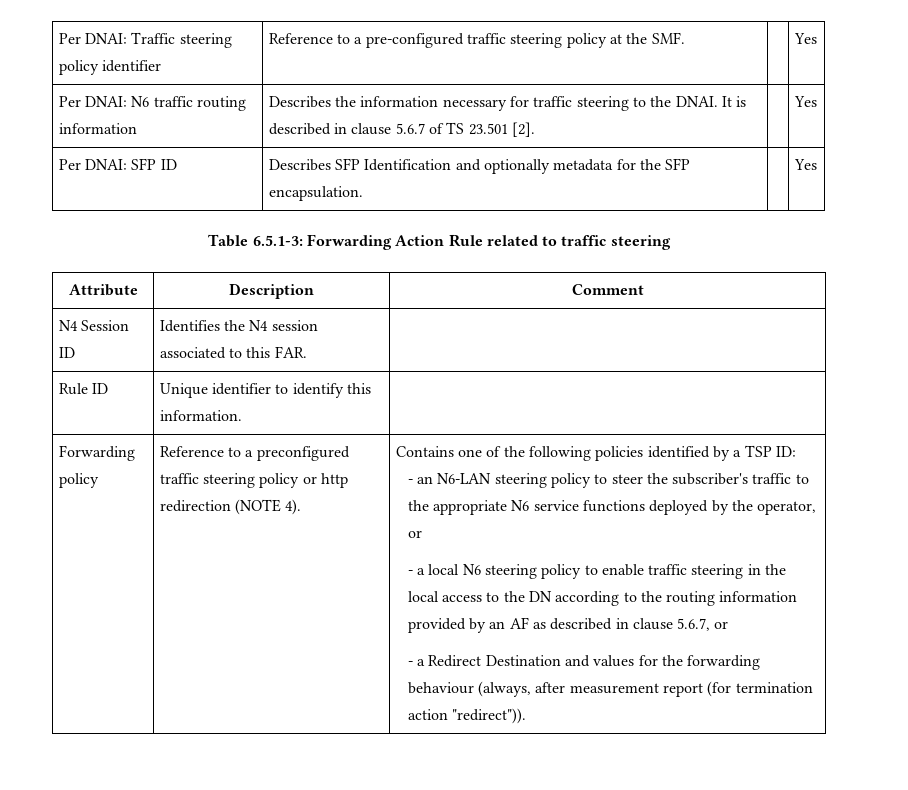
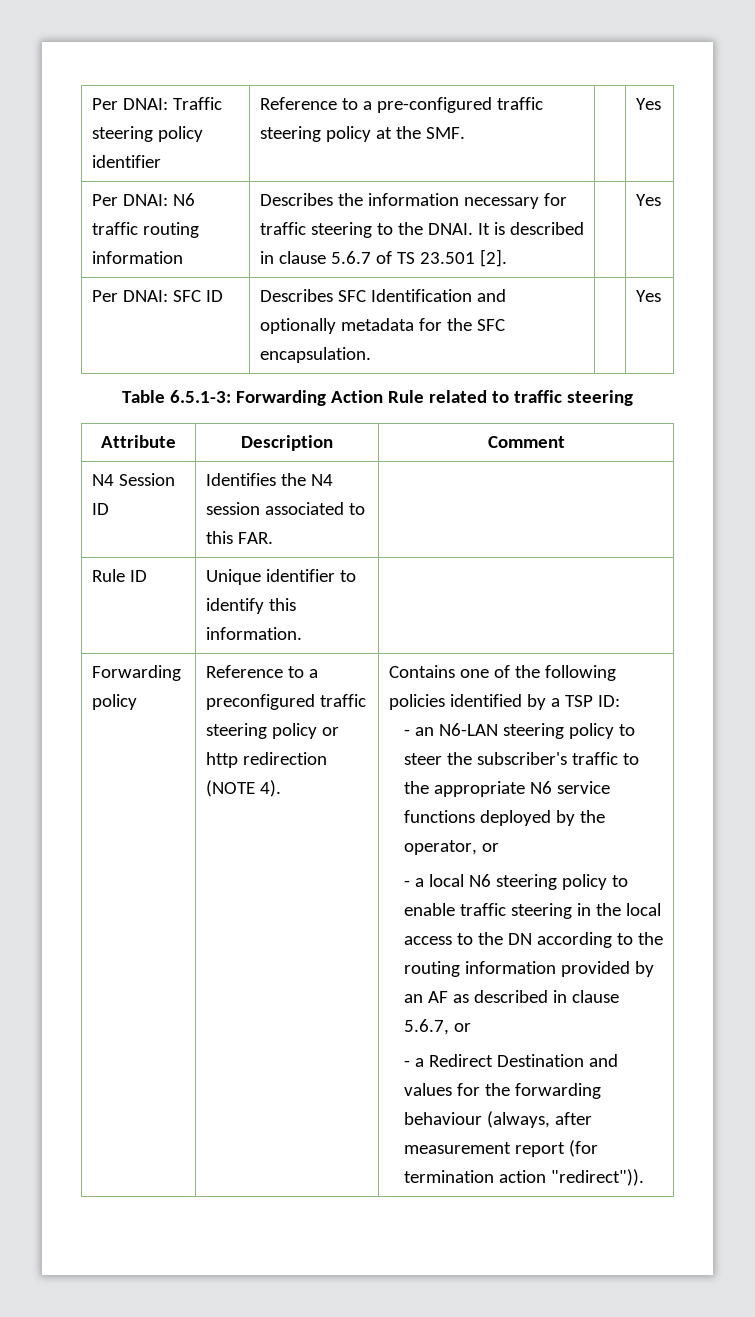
- Per DNAI: SFP ID | Describes SFP Identification and optionally metadata for the SFP encapsulation. | | Yes
+ Per DNAI: SFC ID | Describes SFC Identification and optionally metadata for the SFC encapsulation. | | Yes

